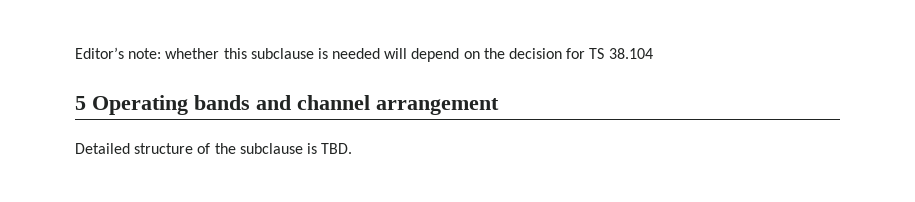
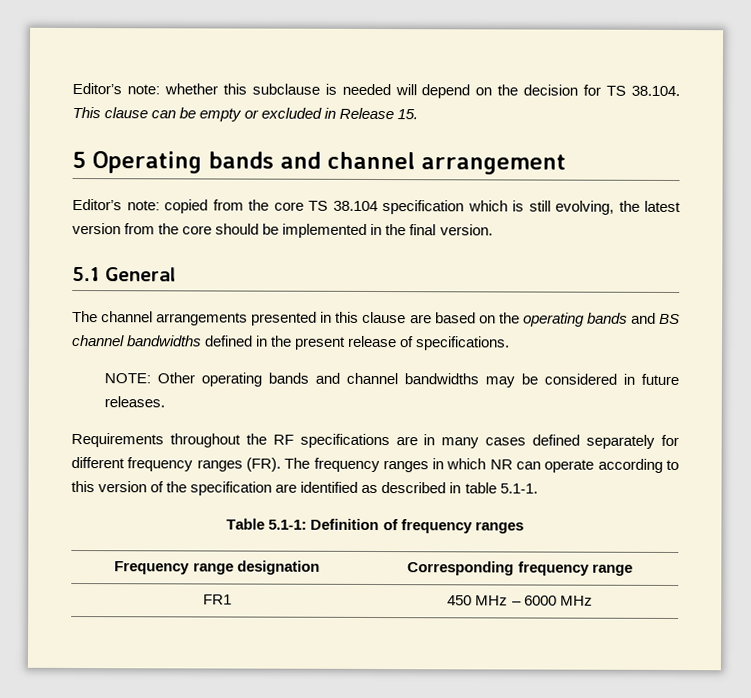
- Editor’s note: whether this subclause is needed will depend on the decision for TS 38.104
+ Editor’s note: whether this subclause is needed will depend on the decision for TS 38.104. This clause can be empty or excluded in Release 15.
- Detailed structure of the subclause is TBD.
+ Editor’s note: copied from the core TS 38.104 specification which is still evolving, the latest version from the core should be implemented in the final version.
+ 5.1 General
+ The channel arrangements presented in this clause are based on the operating bands and BS channel bandwidths defined in the present release of specifications.
+ NOTE: Other operating bands and channel bandwidths may be considered in future releases.
+ Requirements throughout the RF specifications are in many cases defined separately for different frequency ranges (FR). The frequency ranges in which NR can operate according to this version of the specification are identified as described in table 5.1-1.
+ Table 5.1-1: Definition of frequency ranges
+ Frequency range designation | Corresponding frequency range
+ FR1 | 450 MHz – 6000 MHz

